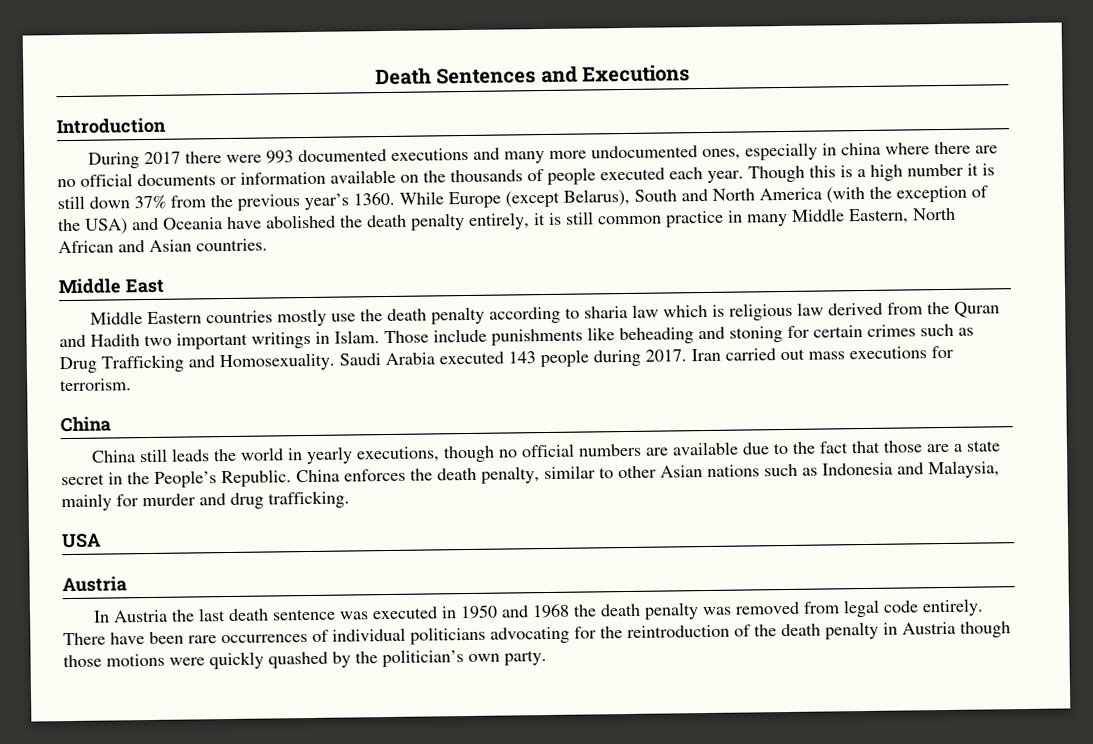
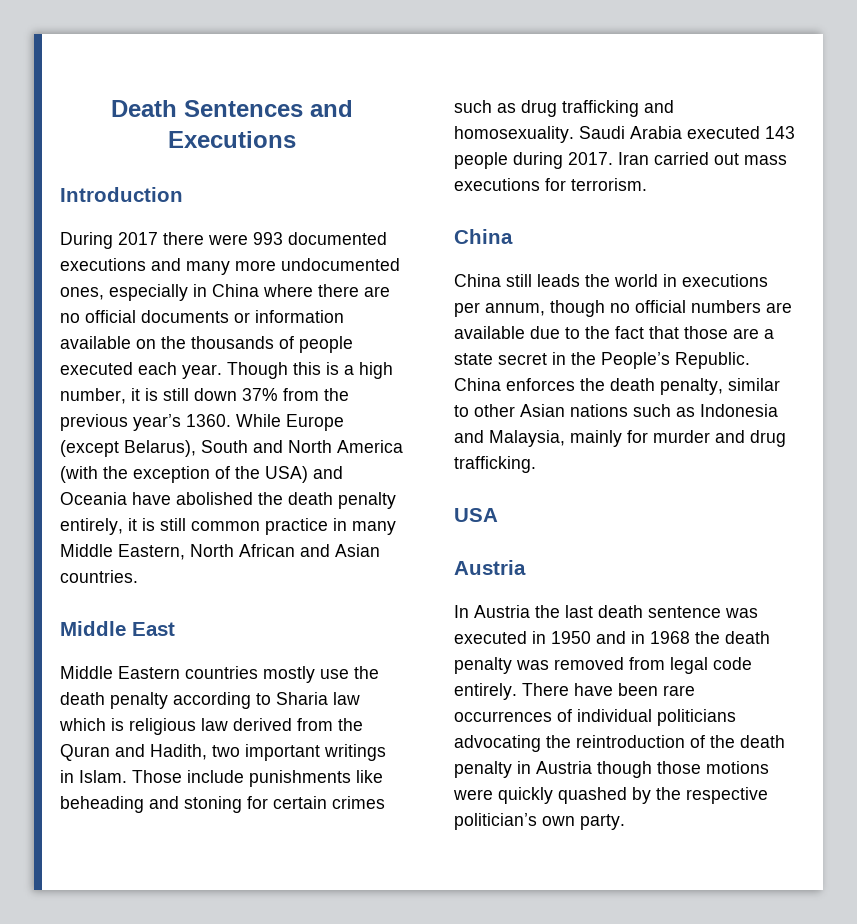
- During 2017 there were 993 documented executions and many more undocumented ones, especially in china where there are no official documents or information available on the thousands of people executed each year.
+ During 2017 there were 993 documented executions and many more undocumented ones, especially in China where there are no official documents or information available on the thousands of people executed each year.
- Though this is a high number it is still down 37% from the previous year’s 1360.
+ Though this is a high number, it is still down 37% from the previous year’s 1360.
- Middle Eastern countries mostly use the death penalty according to sharia law which is religious law derived from the Quran and Hadith two important writings in Islam.
+ Middle Eastern countries mostly use the death penalty according to Sharia law which is religious law derived from the Quran and Hadith, two important writings in Islam.
- Those include punishments like beheading and stoning for certain crimes such as Drug Trafficking and Homosexuality.
+ Those include punishments like beheading and stoning for certain crimes such as drug trafficking and homosexuality.
- China still leads the world in yearly executions, though no official numbers are available due to the fact that those are a state secret in the People’s Republic.
+ China still leads the world in executions per annum, though no official numbers are available due to the fact that those are a state secret in the People’s Republic.
- In Austria the last death sentence was executed in 1950 and 1968 the death penalty was removed from legal code entirely.
+ In Austria the last death sentence was executed in 1950 and in 1968 the death penalty was removed from legal code entirely.
- There have been rare occurrences of individual politicians advocating for the reintroduction of the death penalty in Austria though those motions were quickly quashed by the politician’s own party.
+ There have been rare occurrences of individual politicians advocating the reintroduction of the death penalty in Austria though those motions were quickly quashed by the respective politician’s own party.

